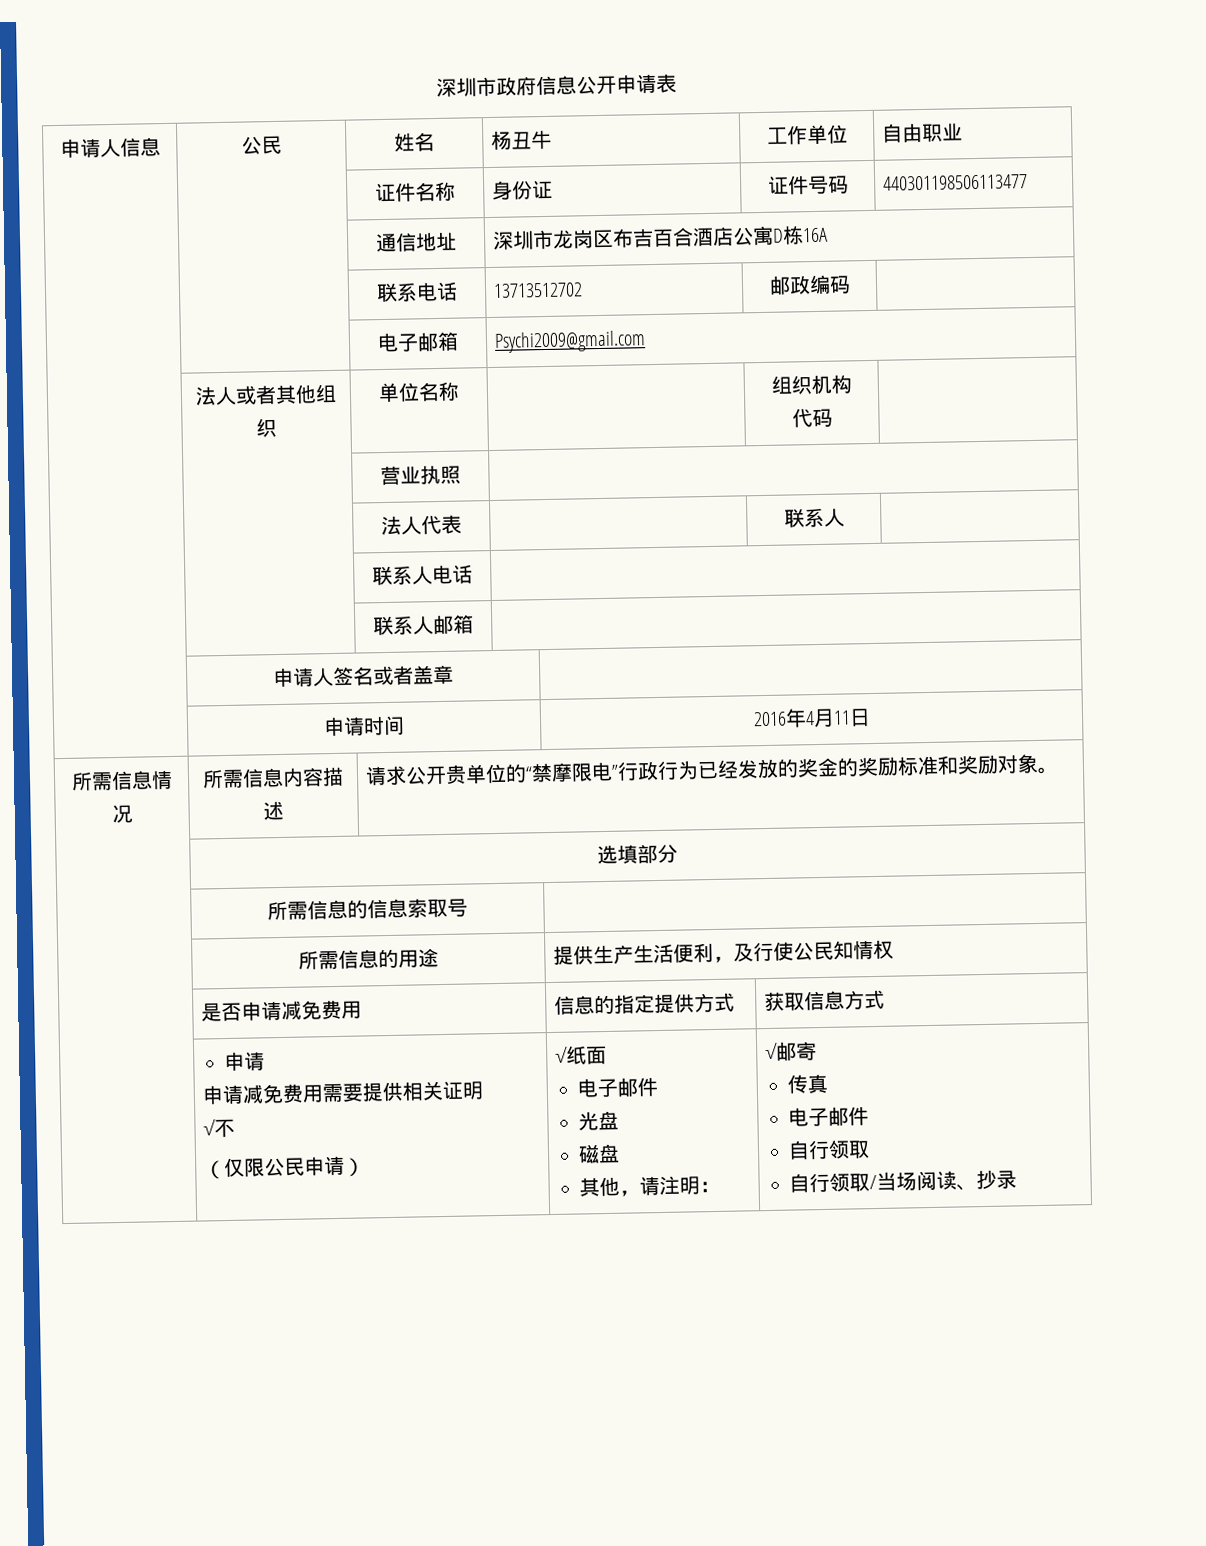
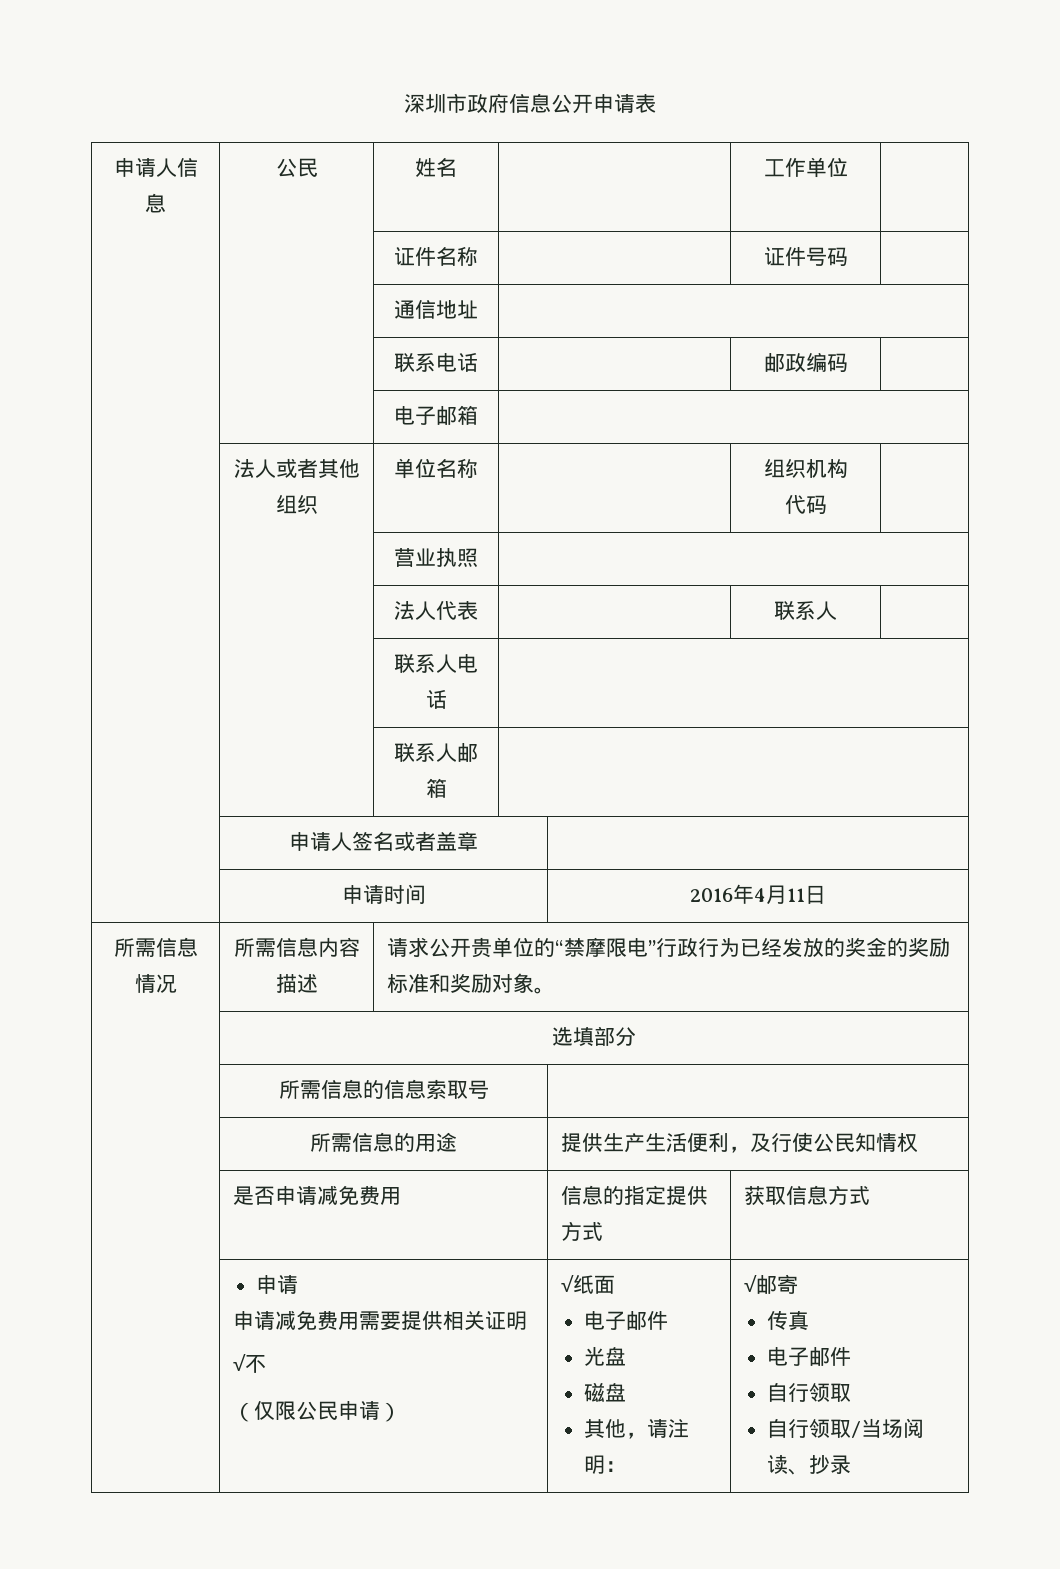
- 申请人信息 | 公民 | 姓名 | 杨丑牛 | 工作单位 | 自由职业
+ 申请人信息 | 公民 | 姓名 | | 工作单位 |
- | | 证件名称 | 身份证 | 证件号码 | 440301198506113477
+ | | 证件名称 | | 证件号码 |
- | | 通信地址 | 深圳市龙岗区布吉百合酒店公寓D栋16A
+ | | 通信地址 |
- | | 联系电话 | 13713512702 | 邮政编码 |
+ | | 联系电话 | | 邮政编码 |
- | | 电子邮箱 | Psychi2009@gmail.com
+ | | 电子邮箱 |

